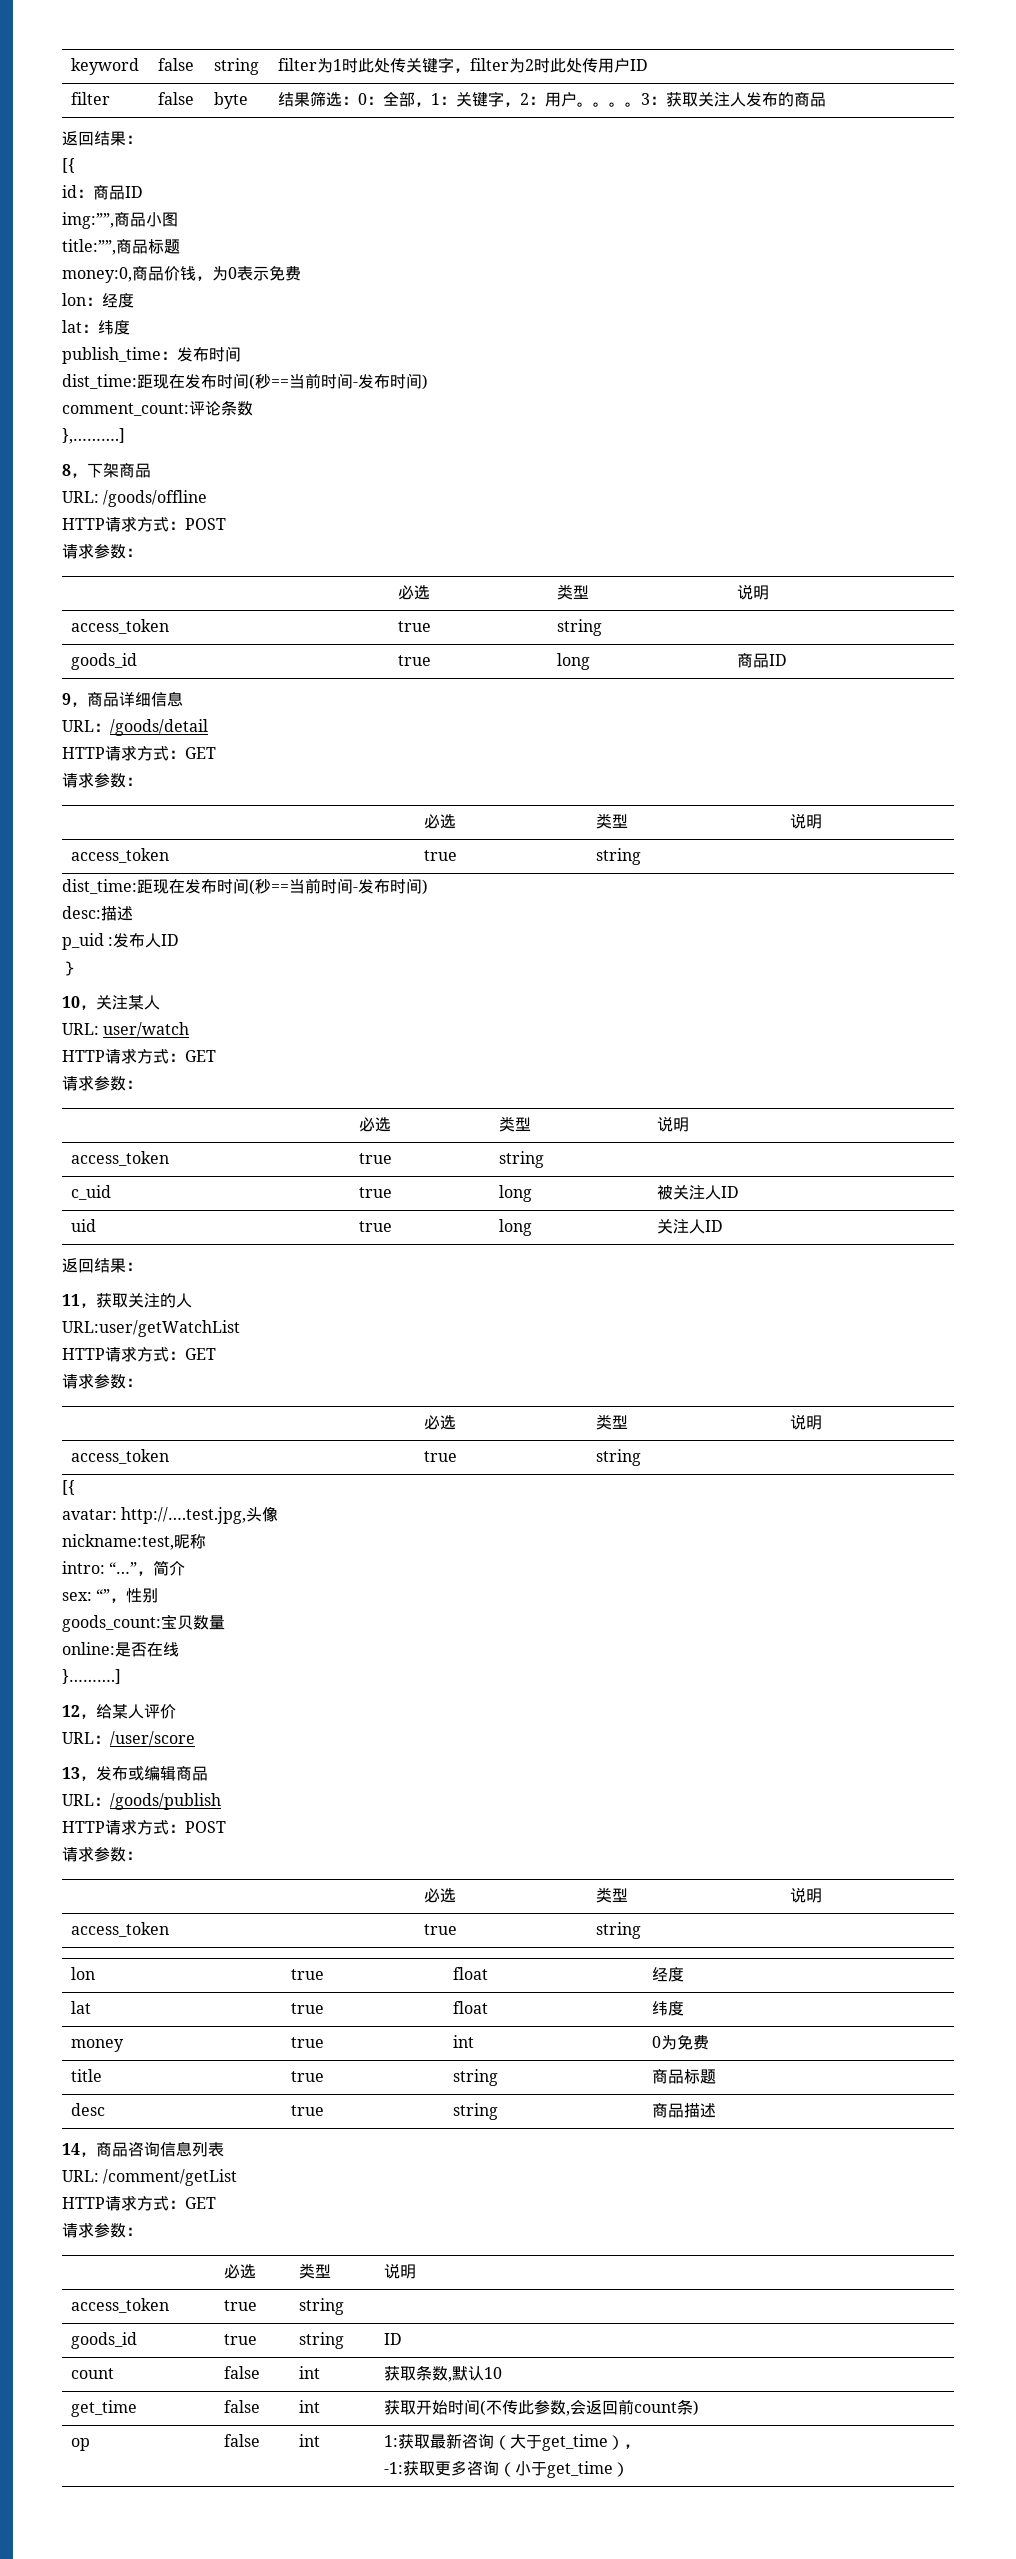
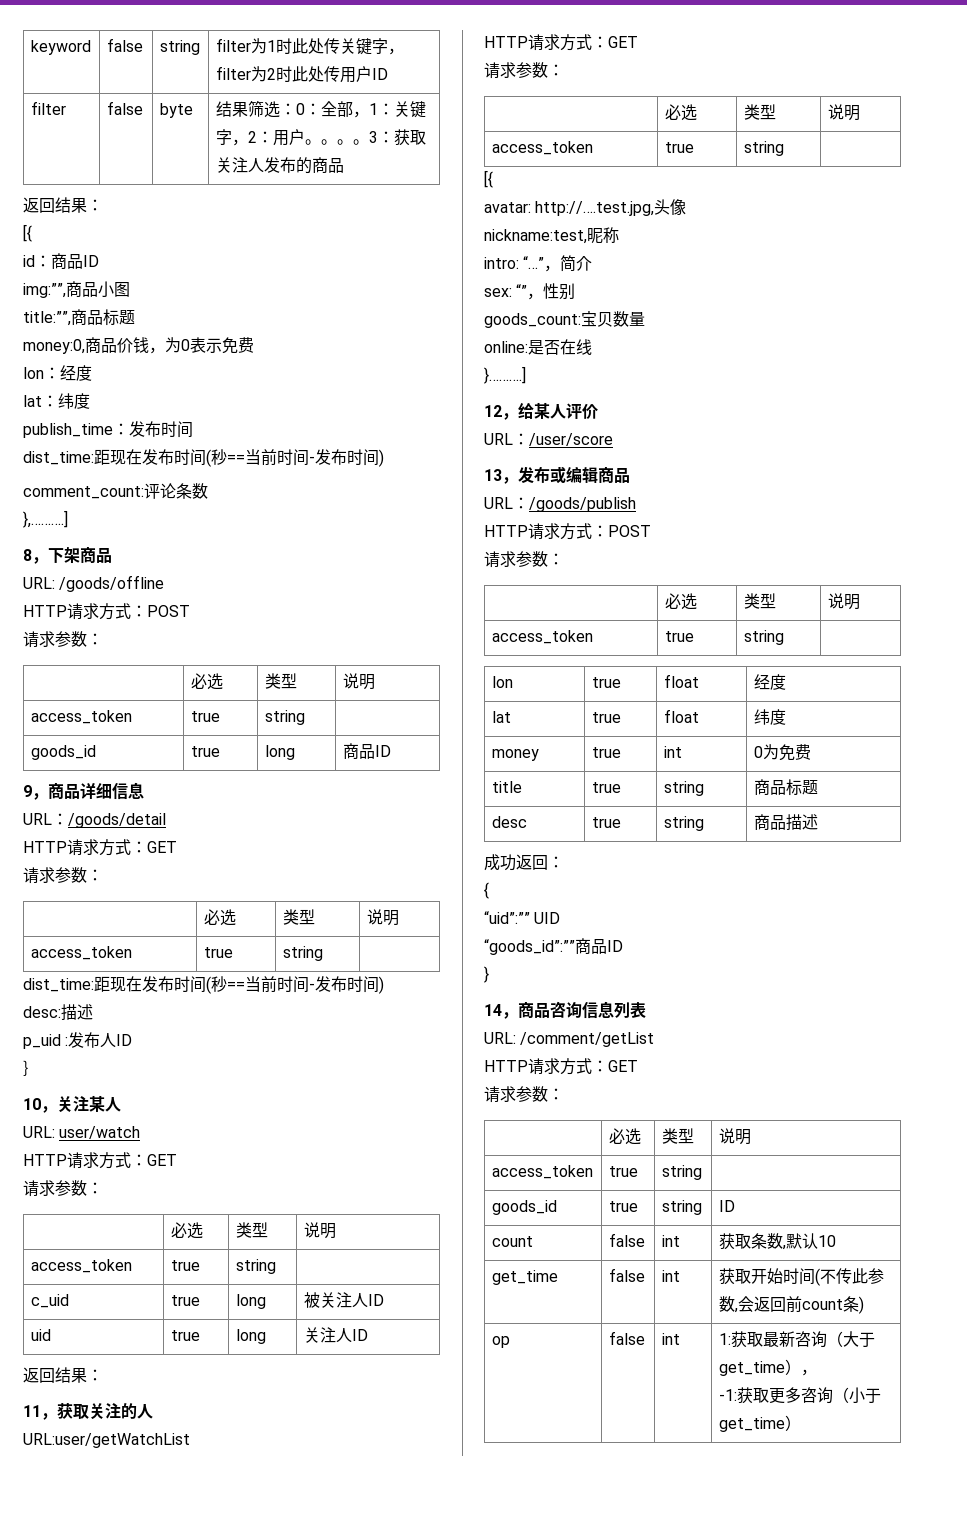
+ 成功返回：
+ {
+ “uid”:”” UID
+ “goods_id”:””商品ID
+ }

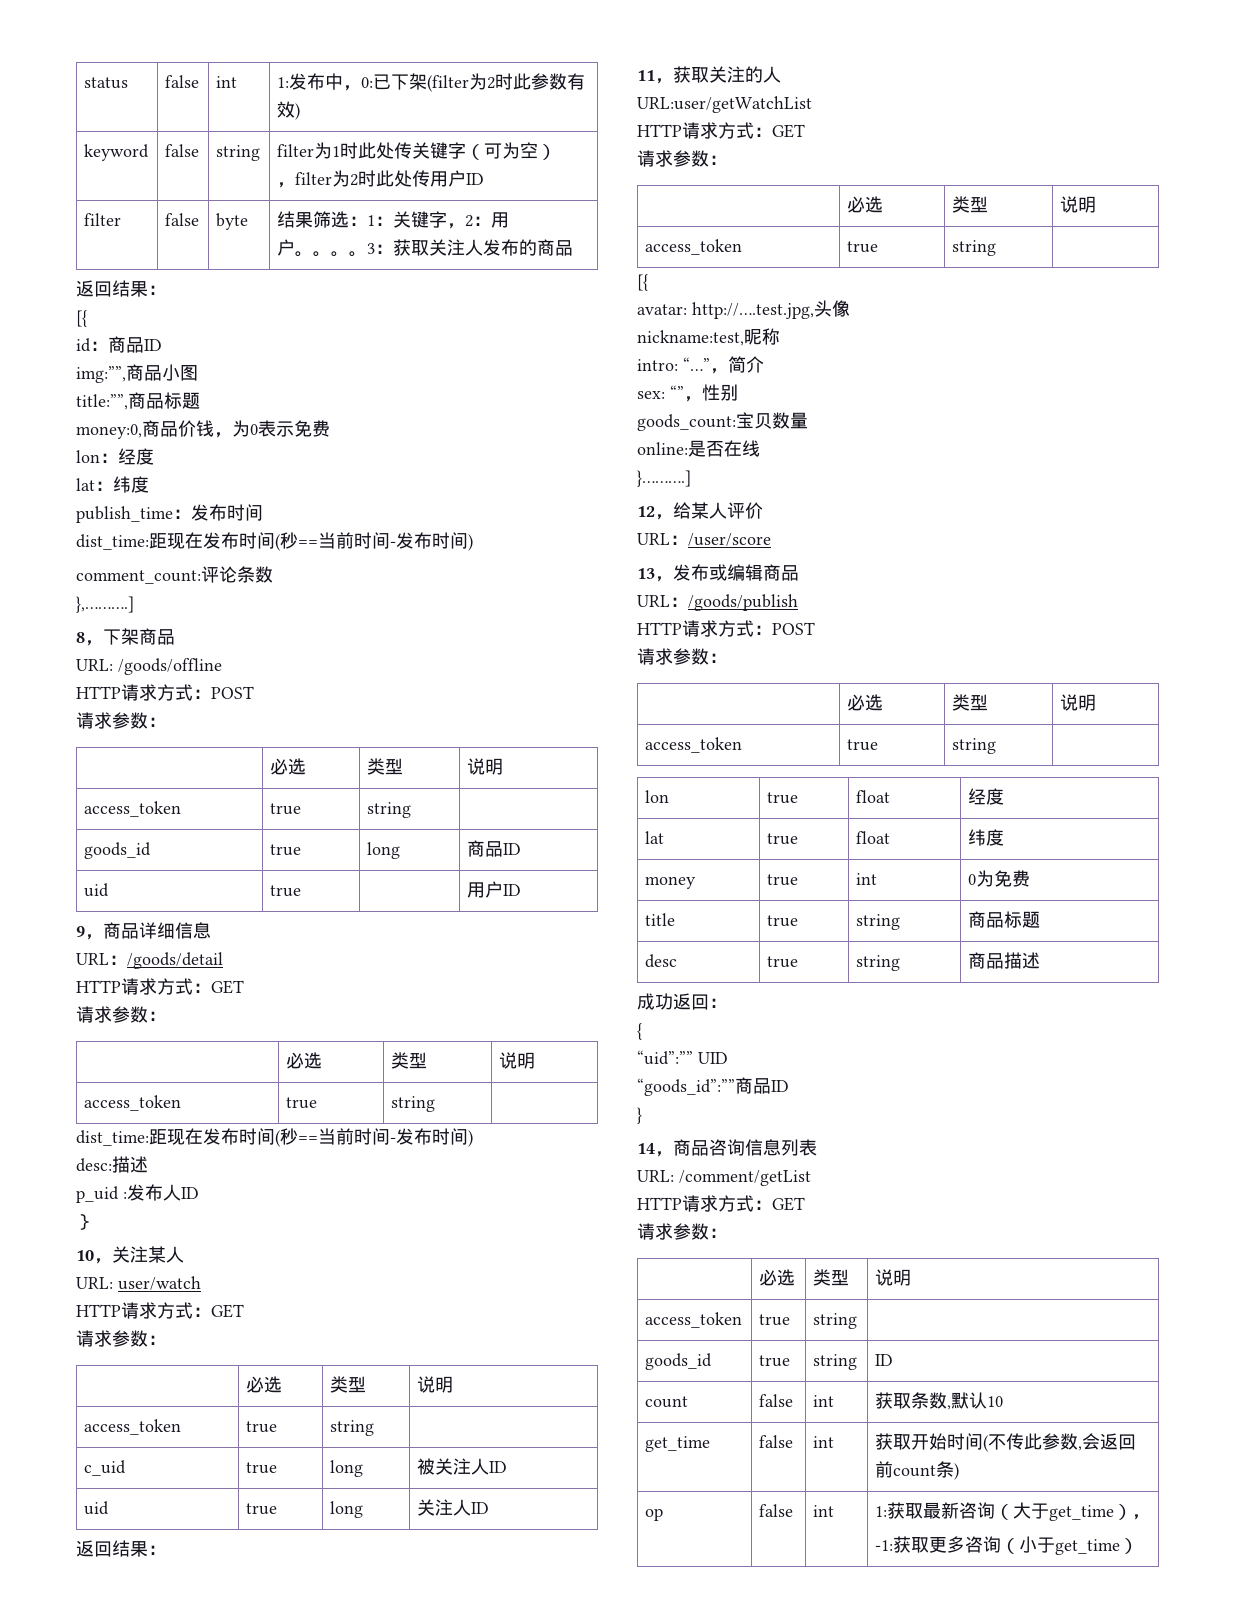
+ status | false | int | 1:发布中，0:已下架(filter为2时此参数有效)
- keyword | false | string | filter为1时此处传关键字，filter为2时此处传用户ID
+ keyword | false | string | filter为1时此处传关键字（可为空）
+ ，filter为2时此处传用户ID
- filter | false | byte | 结果筛选：0：全部，1：关键字，2：用户。。。。3：获取关注人发布的商品
+ filter | false | byte | 结果筛选：1：关键字，2：用户。。。。3：获取关注人发布的商品
+ uid | true | | 用户ID

